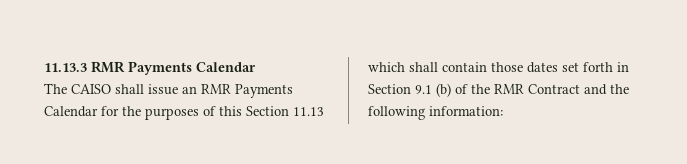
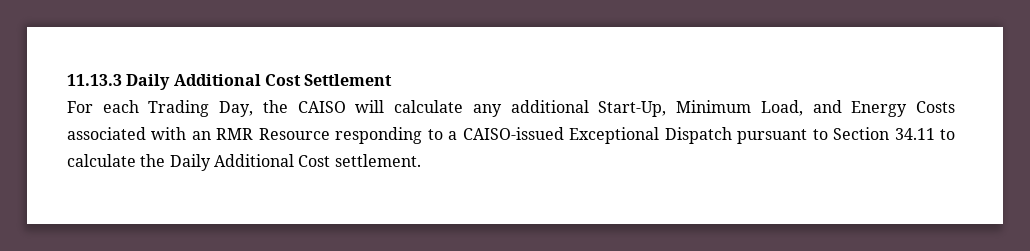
- 11.13.3 RMR Payments Calendar
- The CAISO shall issue an RMR Payments Calendar for the purposes of this Section 11.13 which shall contain those dates set forth in Section 9.1 (b) of the RMR Contract and the following information:
+ 11.13.3 Daily Additional Cost Settlement
+ For each Trading Day, the CAISO will calculate any additional Start-Up, Minimum Load, and Energy Costs associated with an RMR Resource responding to a CAISO-issued Exceptional Dispatch pursuant to Section 34.11 to calculate the Daily Additional Cost settlement.

